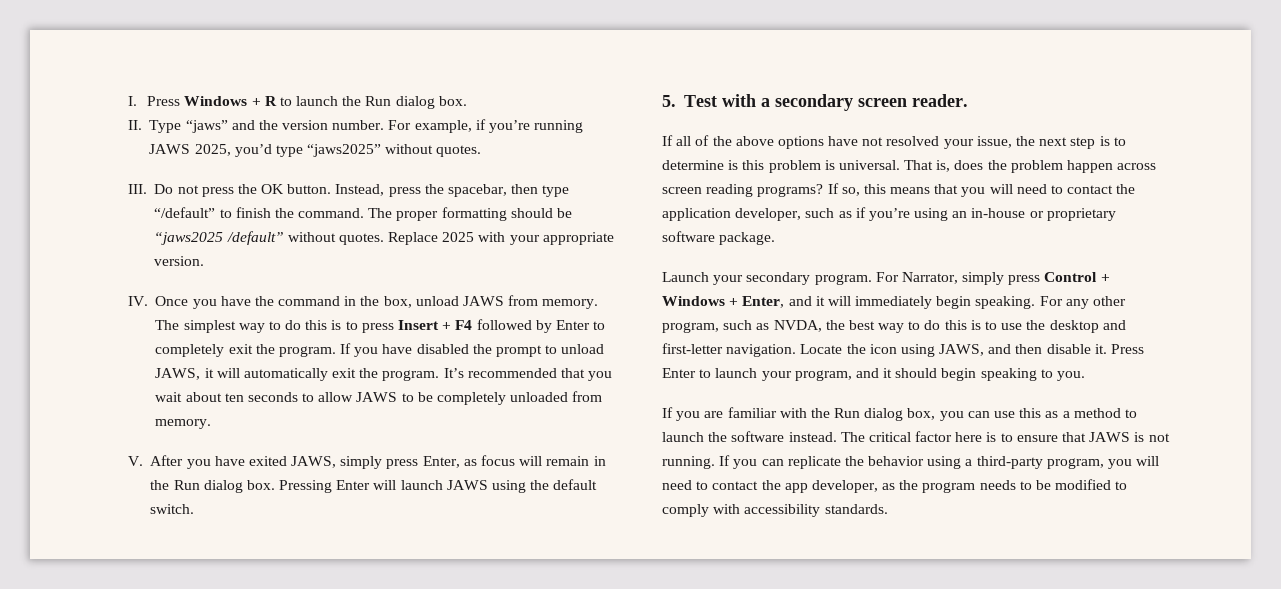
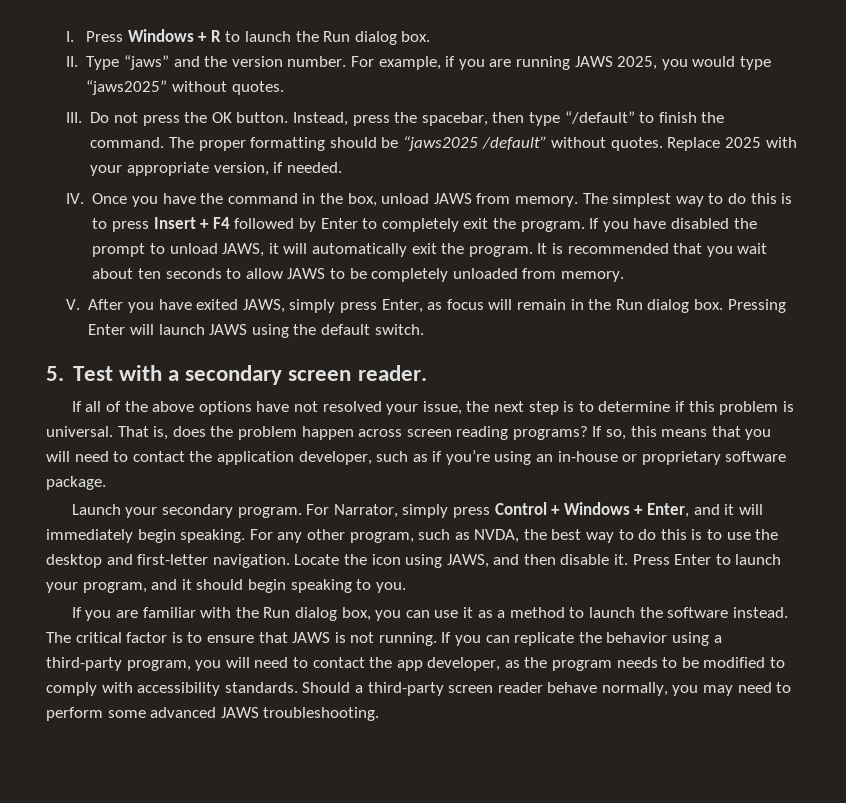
- For example, if you’re running JAWS 2025, you’d type “jaws2025” without quotes.
+ For example, if you are running JAWS 2025, you would type “jaws2025” without quotes.
- Replace 2025 with your appropriate version.
+ Replace 2025 with your appropriate version, if needed.
- It’s recommended that you wait about ten seconds to allow JAWS to be completely unloaded from memory.
+ It is recommended that you wait about ten seconds to allow JAWS to be completely unloaded from memory.
- If all of the above options have not resolved your issue, the next step is to determine is this problem is universal.
+ If all of the above options have not resolved your issue, the next step is to determine if this problem is universal.
- If you are familiar with the Run dialog box, you can use this as a method to launch the software instead.
+ If you are familiar with the Run dialog box, you can use it as a method to launch the software instead.
- The critical factor here is to ensure that JAWS is not running.
+ The critical factor is to ensure that JAWS is not running.
+ Should a third-party screen reader behave normally, you may need to perform some advanced JAWS troubleshooting.

